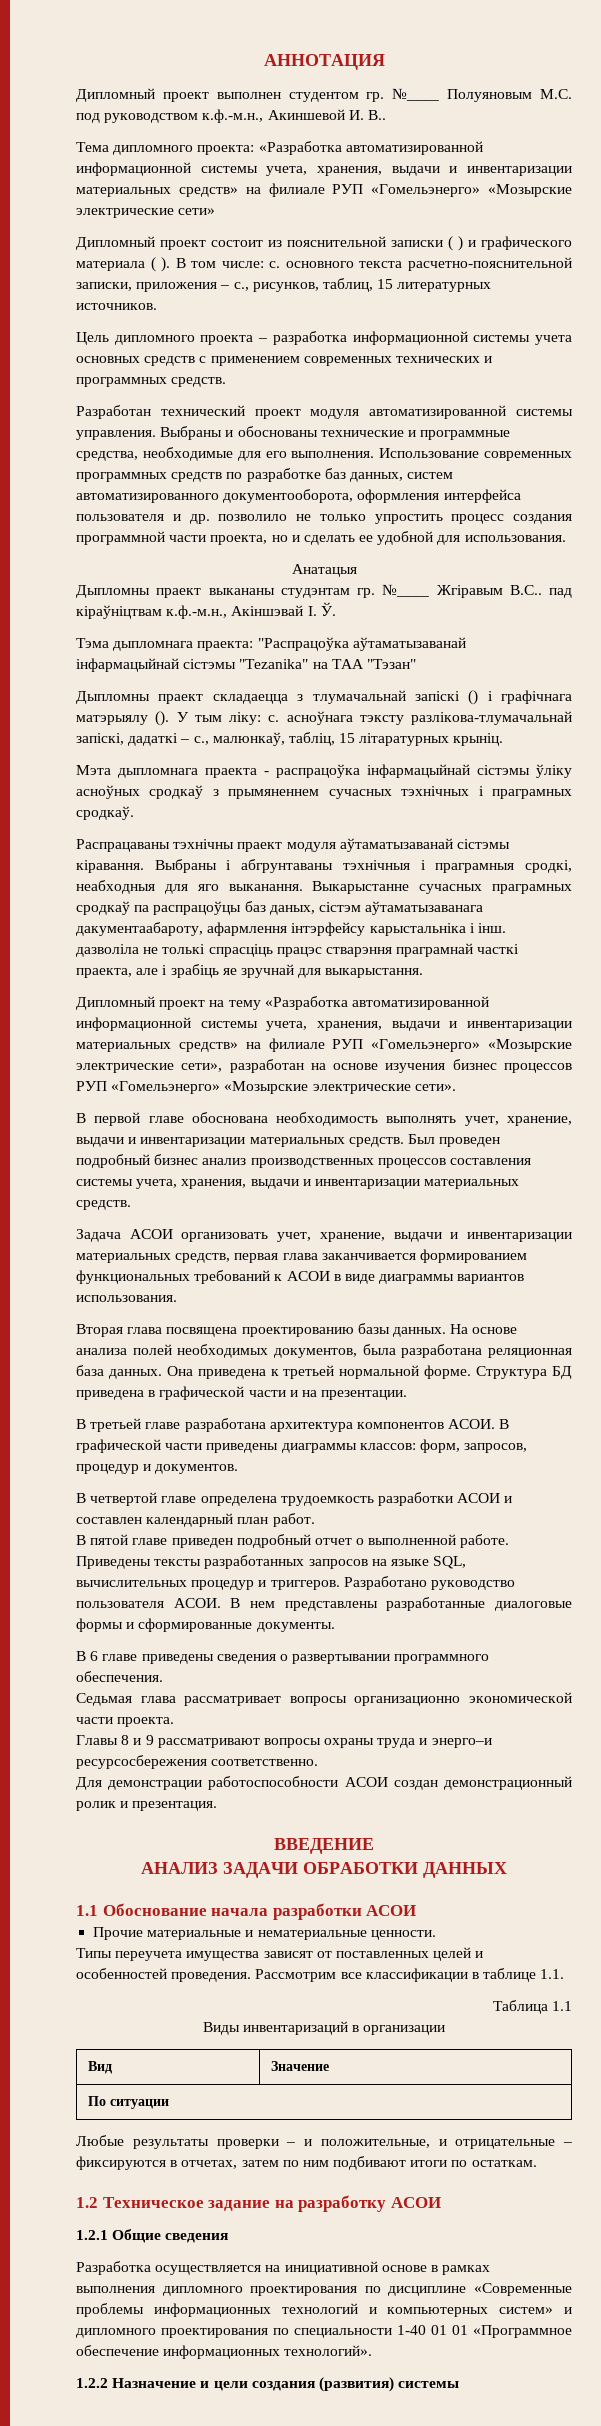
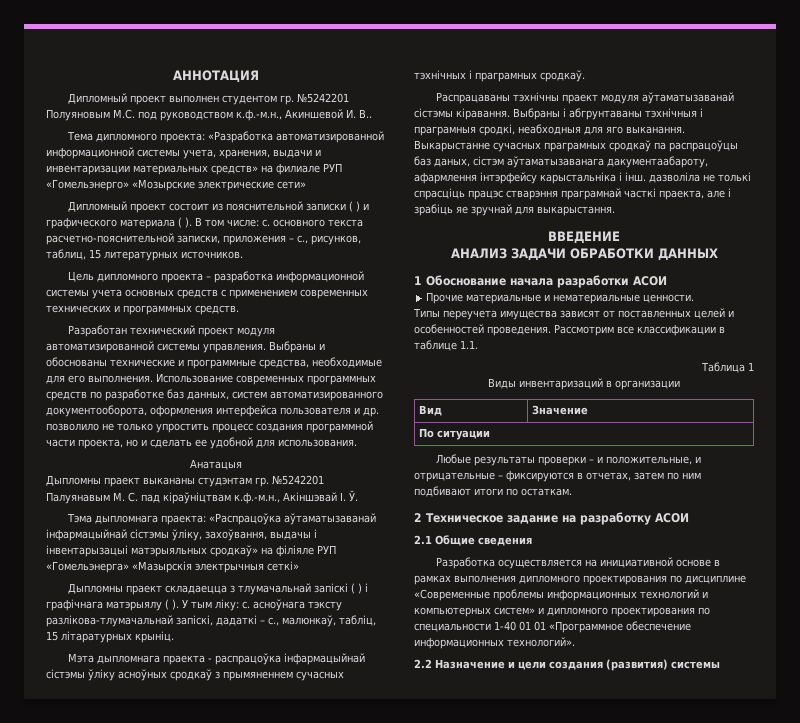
- №____ Полуяновым М.С. под руководством к.ф.-м.н., Акиншевой И. В..
+ №5242201 Полуяновым М.С. под руководством к.ф.-м.н., Акиншевой И. В..
- №____ Жгіравым В.С.. пад кіраўніцтвам к.ф.-м.н., Акіншэвай І. Ў.
+ №5242201 Палуянавым М. С. пад кіраўніцтвам к.ф.-м.н., Акіншэвай І. Ў.
- Тэма дыпломнага праекта: "Распрацоўка аўтаматызаванай інфармацыйнай сістэмы "Tezanika" на ТАА "Тэзан"
+ Тэма дыпломнага праекта: «Распрацоўка аўтаматызаванай інфармацыйнай сістэмы ўліку, захоўвання, выдачы і інвентарызацыі матэрыяльных сродкаў» на філіяле РУП «Гомельэнерга» «Мазырскія электрычныя сеткі»
- Дыпломны праект складаецца з тлумачальнай запіскі () і графічнага матэрыялу ().
+ Дыпломны праект складаецца з тлумачальнай запіскі ( ) і графічнага матэрыялу ( ).
- Дипломный проект на тему «Разработка автоматизированной информационной системы учета, хранения, выдачи и инвентаризации материальных средств» на филиале РУП «Гомельэнерго» «Мозырские электрические сети», разработан на основе изучения бизнес процессов РУП «Гомельэнерго» «Мозырские электрические сети».
- В первой главе обоснована необходимость выполнять учет, хранение, выдачи и инвентаризации материальных средств. Был проведен подробный бизнес анализ производственных процессов составления системы учета, хранения, выдачи и инвентаризации материальных средств.
- Задача АСОИ организовать учет, хранение, выдачи и инвентаризации материальных средств, первая глава заканчивается формированием функциональных требований к АСОИ в виде диаграммы вариантов использования.
- Вторая глава посвящена проектированию базы данных. На основе анализа полей необходимых документов, была разработана реляционная база данных. Она приведена к третьей нормальной форме. Структура БД приведена в графической части и на презентации.
- В третьей главе разработана архитектура компонентов АСОИ. В графической части приведены диаграммы классов: форм, запросов, процедур и документов.
- В четвертой главе определена трудоемкость разработки АСОИ и составлен календарный план работ.
- В пятой главе приведен подробный отчет о выполненной работе. Приведены тексты разработанных запросов на языке SQL, вычислительных процедур и триггеров. Разработано руководство пользователя АСОИ. В нем представлены разработанные диалоговые формы и сформированные документы.
- В 6 главе приведены сведения о развертывании программного обеспечения.
- Седьмая глава рассматривает вопросы организационно экономической части проекта.
- Главы 8 и 9 рассматривают вопросы охраны труда и энерго–и ресурсосбережения соответственно.
- Для демонстрации работоспособности АСОИ создан демонстрационный ролик и презентация.
- 1.1 Обоснование начала разработки АСОИ
+ 1 Обоснование начала разработки АСОИ
- Таблица 1.1
+ Таблица 1
- 1.2 Техническое задание на разработку АСОИ
+ 2 Техническое задание на разработку АСОИ
- 1.2.1 Общие сведения
+ 2.1 Общие сведения
- 1.2.2 Назначение и цели создания (развития) системы
+ 2.2 Назначение и цели создания (развития) системы

